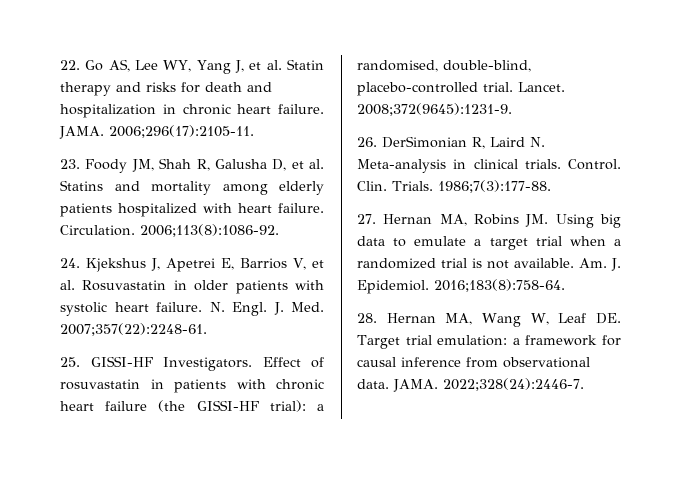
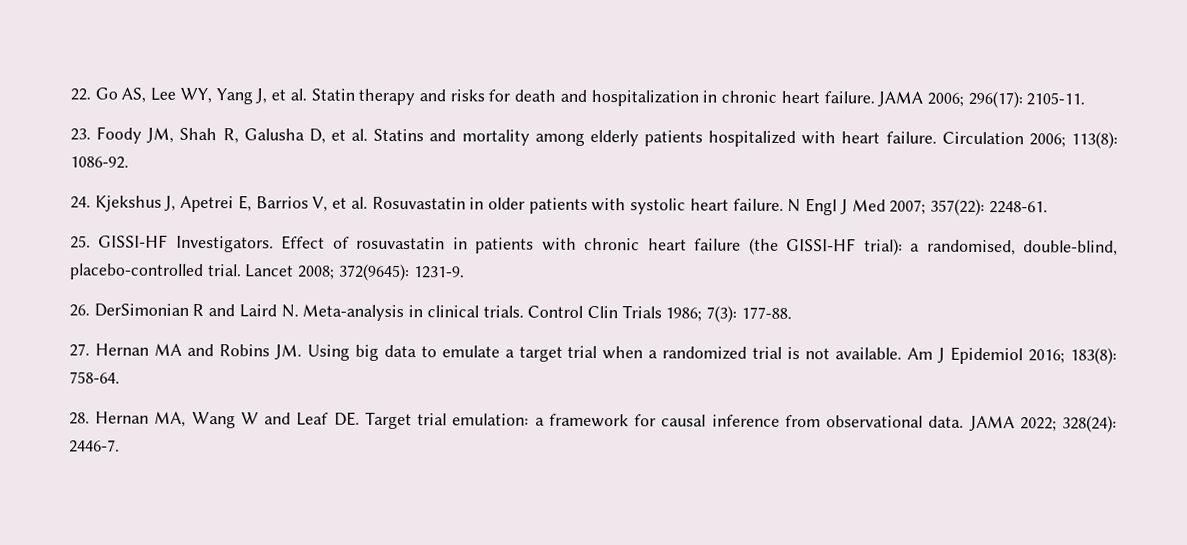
- JAMA. 2006;296(17):2105-11.
+ JAMA 2006; 296(17): 2105-11.
- Circulation. 2006;113(8):1086-92.
+ Circulation 2006; 113(8): 1086-92.
- N. Engl. J. Med. 2007;357(22):2248-61.
+ N Engl J Med 2007; 357(22): 2248-61.
- Lancet. 2008;372(9645):1231-9.
+ Lancet 2008; 372(9645): 1231-9.
- 26. DerSimonian R, Laird N. Meta-analysis in clinical trials.
+ 26. DerSimonian R and Laird N. Meta-analysis in clinical trials.
- Control. Clin. Trials. 1986;7(3):177-88.
+ Control Clin Trials 1986; 7(3): 177-88.
- 27. Hernan MA, Robins JM. Using big data to emulate a target trial when a randomized trial is not available.
+ 27. Hernan MA and Robins JM. Using big data to emulate a target trial when a randomized trial is not available.
- Am. J. Epidemiol. 2016;183(8):758-64.
+ Am J Epidemiol 2016; 183(8): 758-64.
- 28. Hernan MA, Wang W, Leaf DE. Target trial emulation: a framework for causal inference from observational data.
+ 28. Hernan MA, Wang W and Leaf DE. Target trial emulation: a framework for causal inference from observational data.
- JAMA. 2022;328(24):2446-7.
+ JAMA 2022; 328(24): 2446-7.

